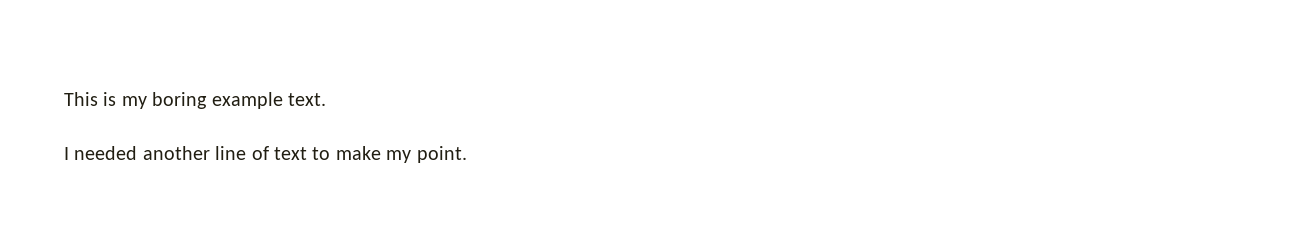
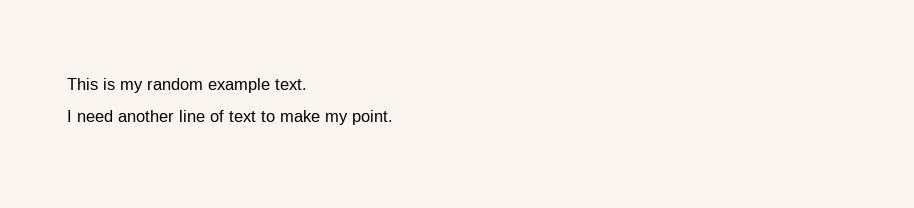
- This is my boring example text.
+ This is my random example text.
- I needed another line of text to make my point.
+ I need another line of text to make my point.

